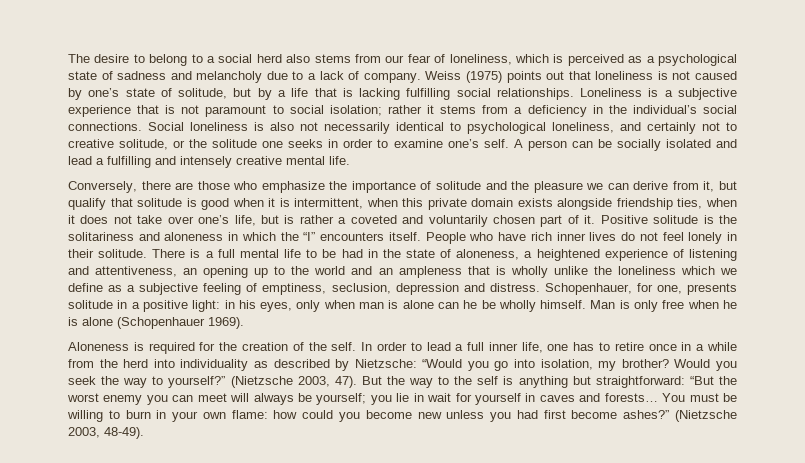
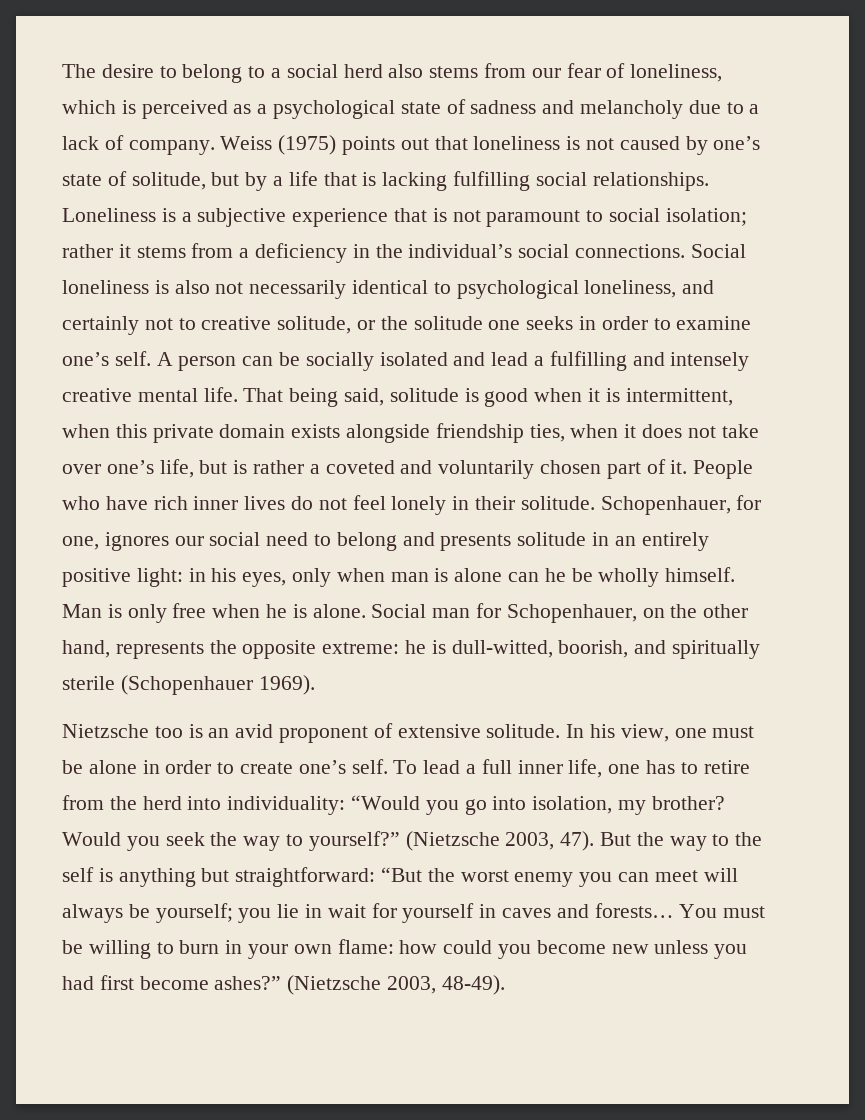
- A person can be socially isolated and lead a fulfilling and intensely creative mental life.
- Conversely, there are those who emphasize the importance of solitude and the pleasure we can derive from it, but qualify that solitude is good when it is intermittent, when this private domain exists alongside friendship ties, when it does not take over one’s life, but is rather a coveted and voluntarily chosen part of it.
+ A person can be socially isolated and lead a fulfilling and intensely creative mental life. That being said, solitude is good when it is intermittent, when this private domain exists alongside friendship ties, when it does not take over one’s life, but is rather a coveted and voluntarily chosen part of it.
- Positive solitude is the solitariness and aloneness in which the “I” encounters itself.
- There is a full mental life to be had in the state of aloneness, a heightened experience of listening and attentiveness, an opening up to the world and an ampleness that is wholly unlike the loneliness which we define as a subjective feeling of emptiness, seclusion, depression and distress. Schopenhauer, for one, presents solitude in a positive light: in his eyes, only when man is alone can he be wholly himself.
+ Schopenhauer, for one, ignores our social need to belong and presents solitude in an entirely positive light: in his eyes, only when man is alone can he be wholly himself.
- Man is only free when he is alone (Schopenhauer 1969).
- Aloneness is required for the creation of the self. In order to lead a full inner life, one has to retire once in a while from the herd into individuality as described by Nietzsche: “Would you go into isolation, my brother?
+ Man is only free when he is alone. Social man for Schopenhauer, on the other hand, represents the opposite extreme: he is dull-witted, boorish, and spiritually sterile (Schopenhauer 1969).
+ Nietzsche too is an avid proponent of extensive solitude. In his view, one must be alone in order to create one’s self. To lead a full inner life, one has to retire from the herd into individuality: “Would you go into isolation, my brother?

